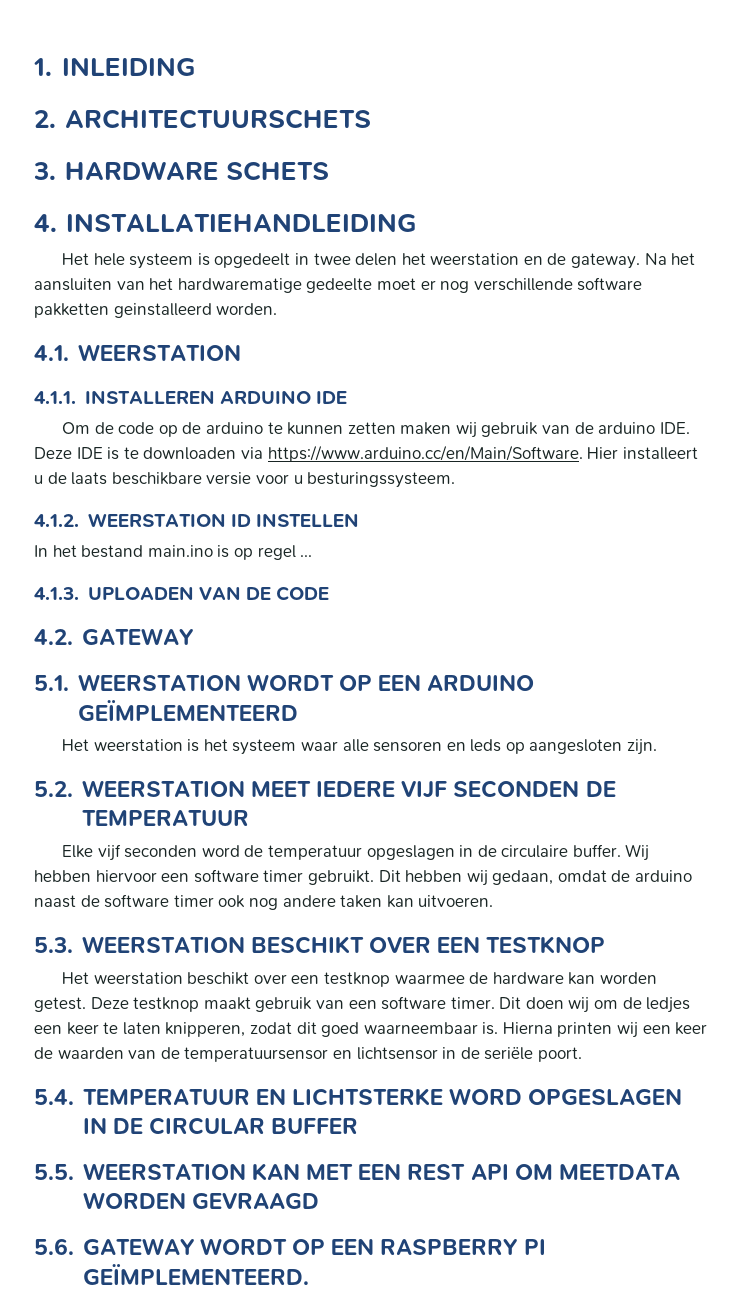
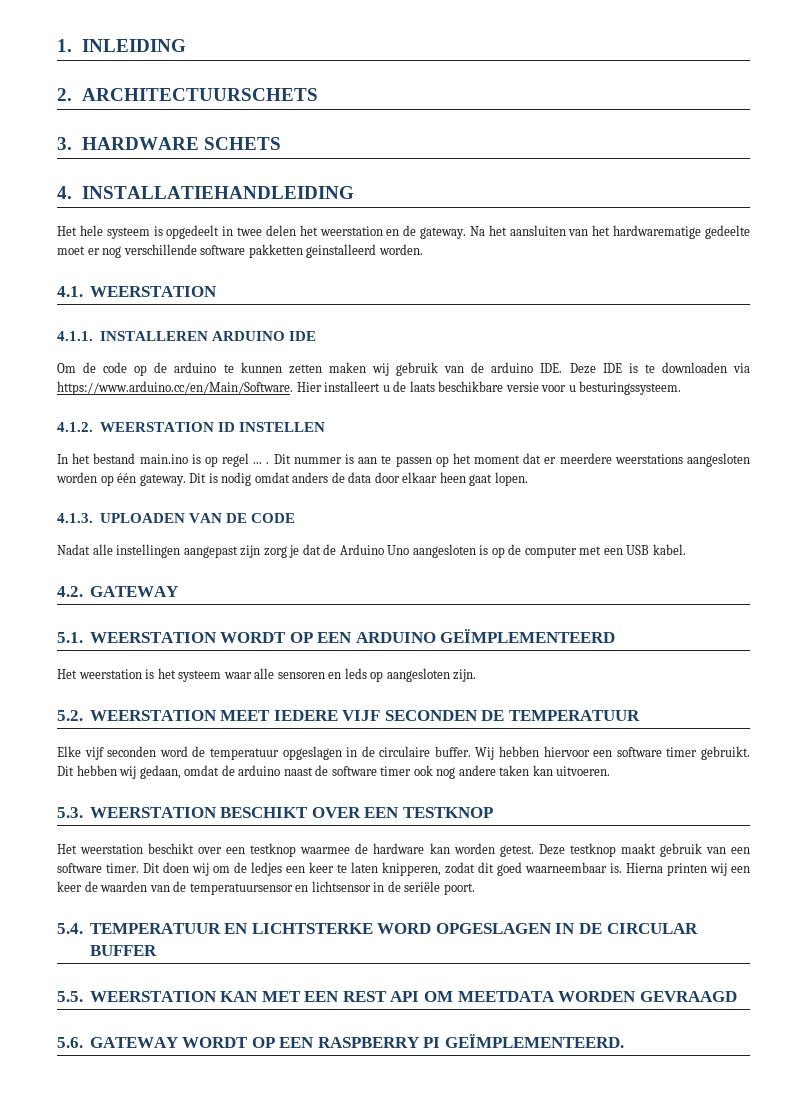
- In het bestand main.ino is op regel ...
+ In het bestand main.ino is op regel ... . Dit nummer is aan te passen op het moment dat er meerdere weerstations aangesloten worden op één gateway. Dit is nodig omdat anders de data door elkaar heen gaat lopen.
+ Nadat alle instellingen aangepast zijn zorg je dat de Arduino Uno aangesloten is op de computer met een USB kabel.

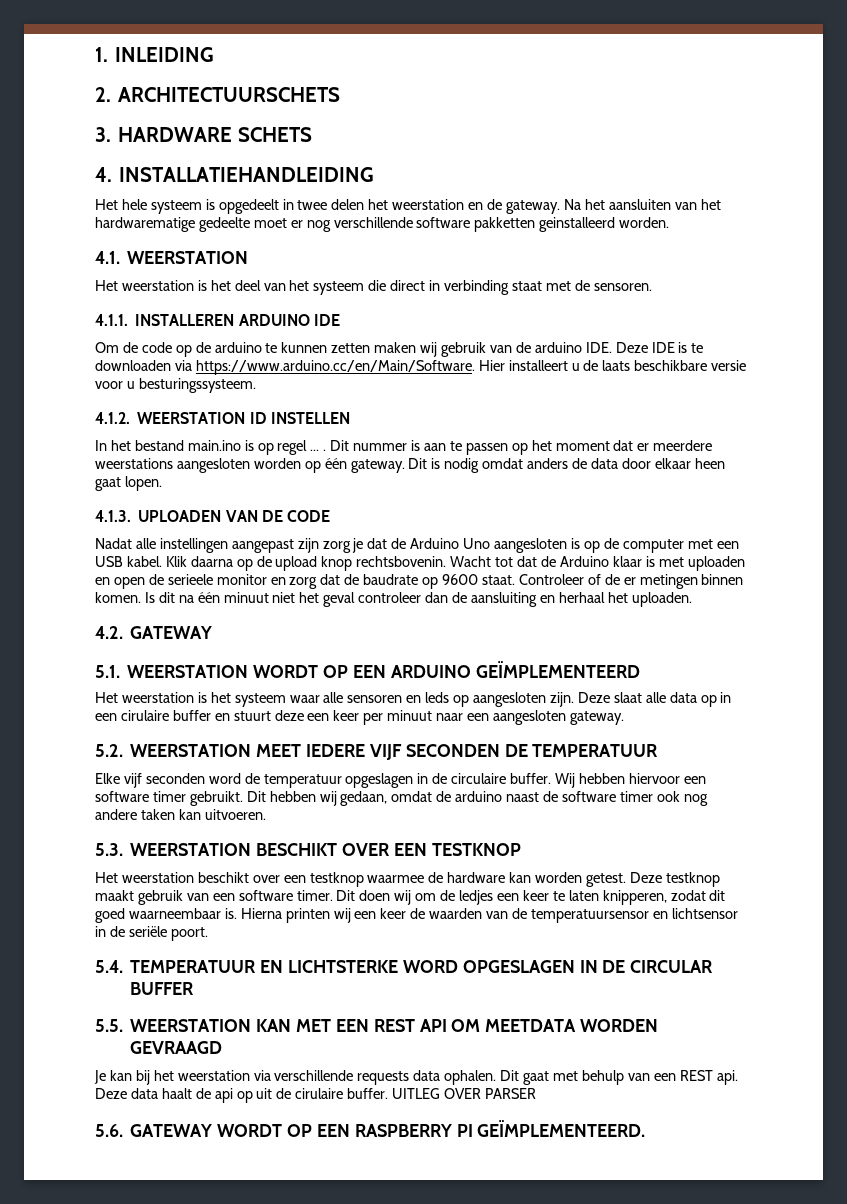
+ Het weerstation is het deel van het systeem die direct in verbinding staat met de sensoren.
+ Klik daarna op de upload knop rechtsbovenin. Wacht tot dat de Arduino klaar is met uploaden en open de serieele monitor en zorg dat de baudrate op 9600 staat. Controleer of de er metingen binnen komen. Is dit na één minuut niet het geval controleer dan de aansluiting en herhaal het uploaden.
+ Deze slaat alle data op in een cirulaire buffer en stuurt deze een keer per minuut naar een aangesloten gateway.
+ Je kan bij het weerstation via verschillende requests data ophalen. Dit gaat met behulp van een REST api. Deze data haalt de api op uit de cirulaire buffer. UITLEG OVER PARSER

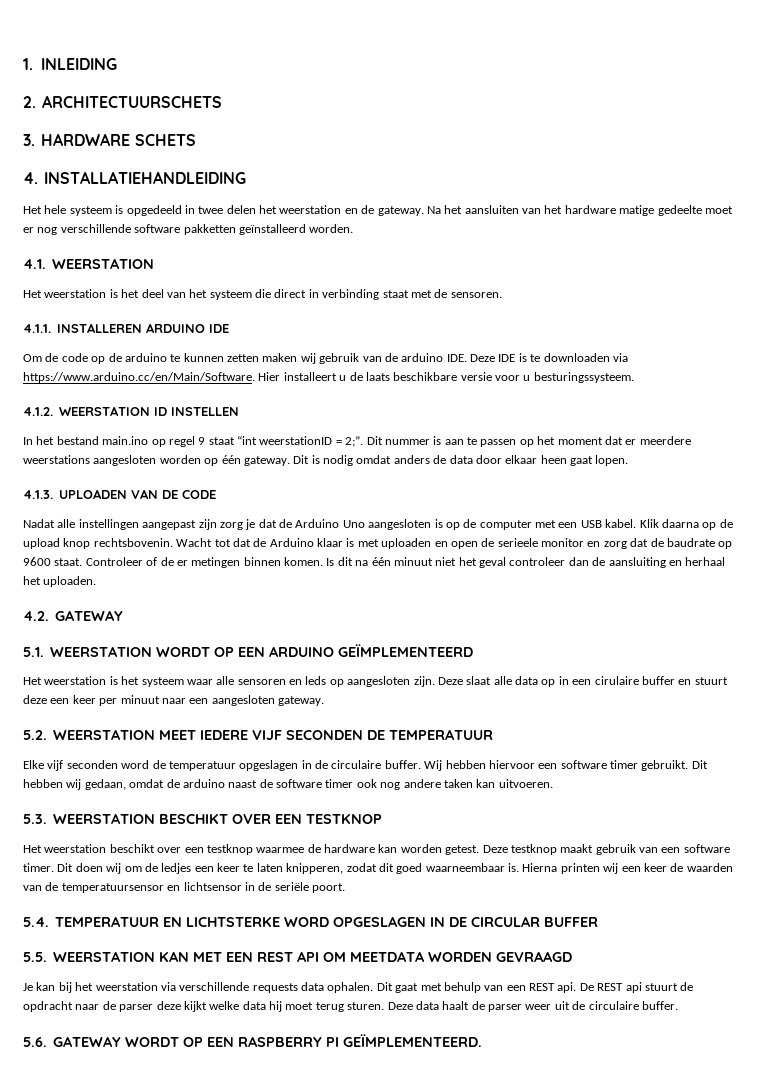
- Het hele systeem is opgedeelt in twee delen het weerstation en de gateway.
+ Het hele systeem is opgedeeld in twee delen het weerstation en de gateway.
- Na het aansluiten van het hardwarematige gedeelte moet er nog verschillende software pakketten geinstalleerd worden.
+ Na het aansluiten van het hardware matige gedeelte moet er nog verschillende software pakketten geïnstalleerd worden.
- In het bestand main.ino is op regel ... .
+ In het bestand main.ino op regel 9 staat “int weerstationID = 2;”.
+ De REST api stuurt de opdracht naar de parser deze kijkt welke data hij moet terug sturen.
- Deze data haalt de api op uit de cirulaire buffer. UITLEG OVER PARSER
+ Deze data haalt de parser weer uit de circulaire buffer.

